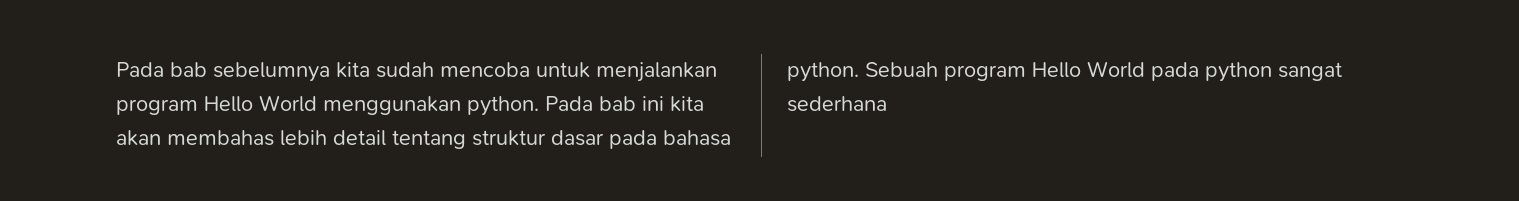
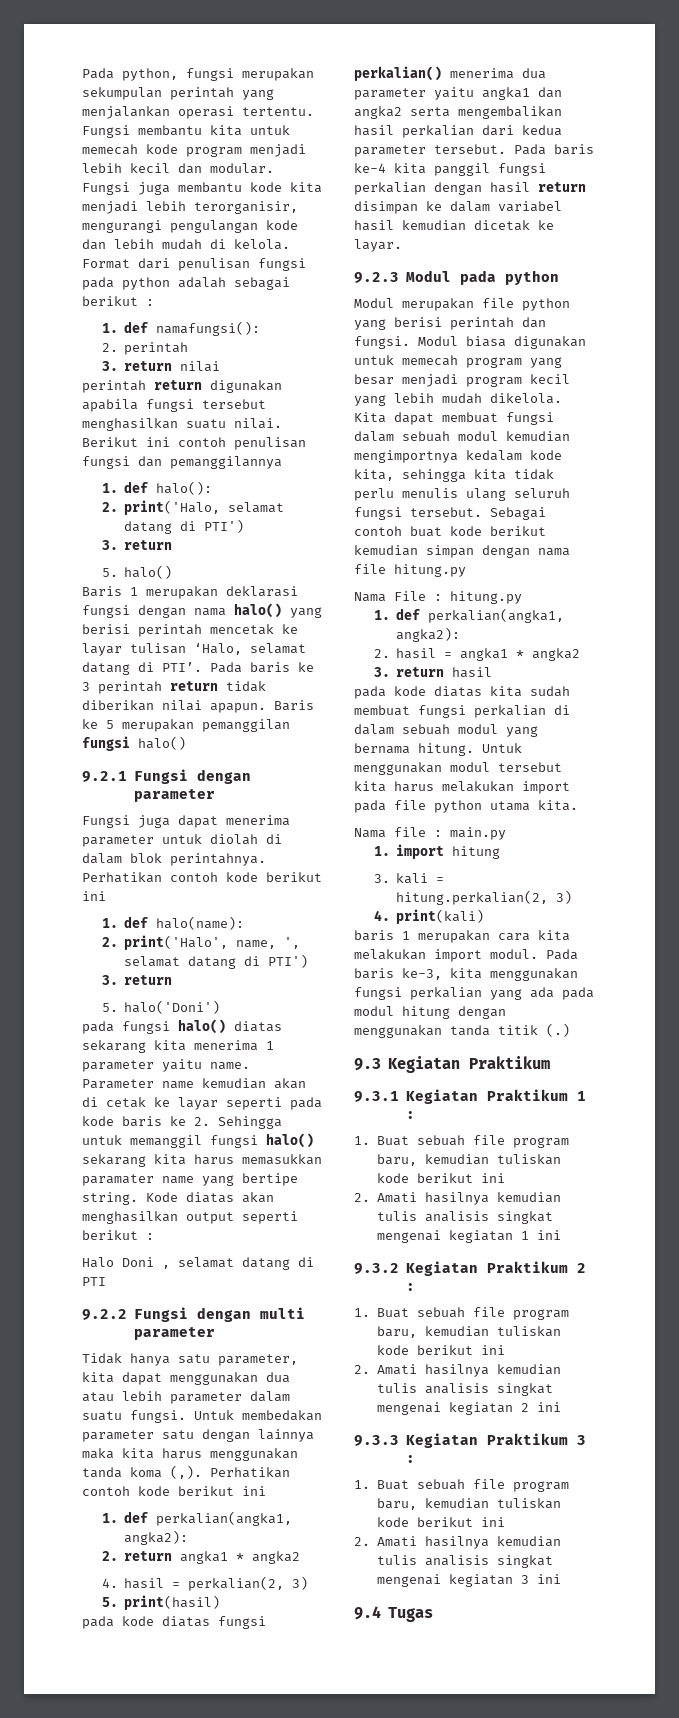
- Pada bab sebelumnya kita sudah mencoba untuk menjalankan program Hello World menggunakan python. Pada bab ini kita akan membahas lebih detail tentang struktur dasar pada bahasa python. Sebuah program Hello World pada python sangat sederhana
+ Pada python, fungsi merupakan sekumpulan perintah yang menjalankan operasi tertentu. Fungsi membantu kita untuk memecah kode program menjadi lebih kecil dan modular. Fungsi juga membantu kode kita menjadi lebih terorganisir, mengurangi pengulangan kode dan lebih mudah di kelola. Format dari penulisan fungsi pada python adalah sebagai berikut :
+ 1. def namafungsi():
+ 2. perintah
+ 3. return nilai
+ perintah return digunakan apabila fungsi tersebut menghasilkan suatu nilai. Berikut ini contoh penulisan fungsi dan pemanggilannya
+ 1. def halo():
+ 2. print('Halo, selamat datang di PTI')
+ 3. return
+ 5. halo()
+ Baris 1 merupakan deklarasi fungsi dengan nama halo() yang berisi perintah mencetak ke layar tulisan ‘Halo, selamat datang di PTI’. Pada baris ke 3 perintah return tidak diberikan nilai apapun. Baris ke 5 merupakan pemanggilan fungsi halo()
+ 9.2.1 Fungsi dengan parameter
+ Fungsi juga dapat menerima parameter untuk diolah di dalam blok perintahnya. Perhatikan contoh kode berikut ini
+ 1. def halo(name):
+ 2. print('Halo', name, ', selamat datang di PTI')
+ 3. return
+ 5. halo('Doni')
+ pada fungsi halo() diatas sekarang kita menerima 1 parameter yaitu name. Parameter name kemudian akan di cetak ke layar seperti pada kode baris ke 2. Sehingga untuk memanggil fungsi halo() sekarang kita harus memasukkan paramater name yang bertipe string. Kode diatas akan menghasilkan output seperti berikut :
+ Halo Doni , selamat datang di PTI
+ 9.2.2 Fungsi dengan multi parameter
+ Tidak hanya satu parameter, kita dapat menggunakan dua atau lebih parameter dalam suatu fungsi. Untuk membedakan parameter satu dengan lainnya maka kita harus menggunakan tanda koma (,). Perhatikan contoh kode berikut ini
+ 1. def perkalian(angka1, angka2):
+ 2. return angka1 * angka2
+ 4. hasil = perkalian(2, 3)
+ 5. print(hasil)
+ pada kode diatas fungsi perkalian() menerima dua parameter yaitu angka1 dan angka2 serta mengembalikan hasil perkalian dari kedua parameter tersebut. Pada baris ke-4 kita panggil fungsi perkalian dengan hasil return disimpan ke dalam variabel hasil kemudian dicetak ke layar.
+ 9.2.3 Modul pada python
+ Modul merupakan file python yang berisi perintah dan fungsi. Modul biasa digunakan untuk memecah program yang besar menjadi program kecil yang lebih mudah dikelola. Kita dapat membuat fungsi dalam sebuah modul kemudian mengimportnya kedalam kode kita, sehingga kita tidak perlu menulis ulang seluruh fungsi tersebut. Sebagai contoh buat kode berikut kemudian simpan dengan nama file hitung.py
+ Nama File : hitung.py
+ 1. def perkalian(angka1, angka2):
+ 2. hasil = angka1 * angka2
+ 3. return hasil
+ pada kode diatas kita sudah membuat fungsi perkalian di dalam sebuah modul yang bernama hitung. Untuk menggunakan modul tersebut kita harus melakukan import pada file python utama kita.
+ Nama file : main.py
+ 1. import hitung
+ 3. kali = hitung.perkalian(2, 3)
+ 4. print(kali)
+ baris 1 merupakan cara kita melakukan import modul. Pada baris ke-3, kita menggunakan fungsi perkalian yang ada pada modul hitung dengan menggunakan tanda titik (.)
+ 9.3 Kegiatan Praktikum
+ 9.3.1 Kegiatan Praktikum 1 :
+ 1. Buat sebuah file program baru, kemudian tuliskan kode berikut ini
+ 2. Amati hasilnya kemudian tulis analisis singkat mengenai kegiatan 1 ini
+ 9.3.2 Kegiatan Praktikum 2 :
+ 1. Buat sebuah file program baru, kemudian tuliskan kode berikut ini
+ 2. Amati hasilnya kemudian tulis analisis singkat mengenai kegiatan 2 ini
+ 9.3.3 Kegiatan Praktikum 3 :
+ 1. Buat sebuah file program baru, kemudian tuliskan kode berikut ini
+ 2. Amati hasilnya kemudian tulis analisis singkat mengenai kegiatan 3 ini
+ 9.4 Tugas

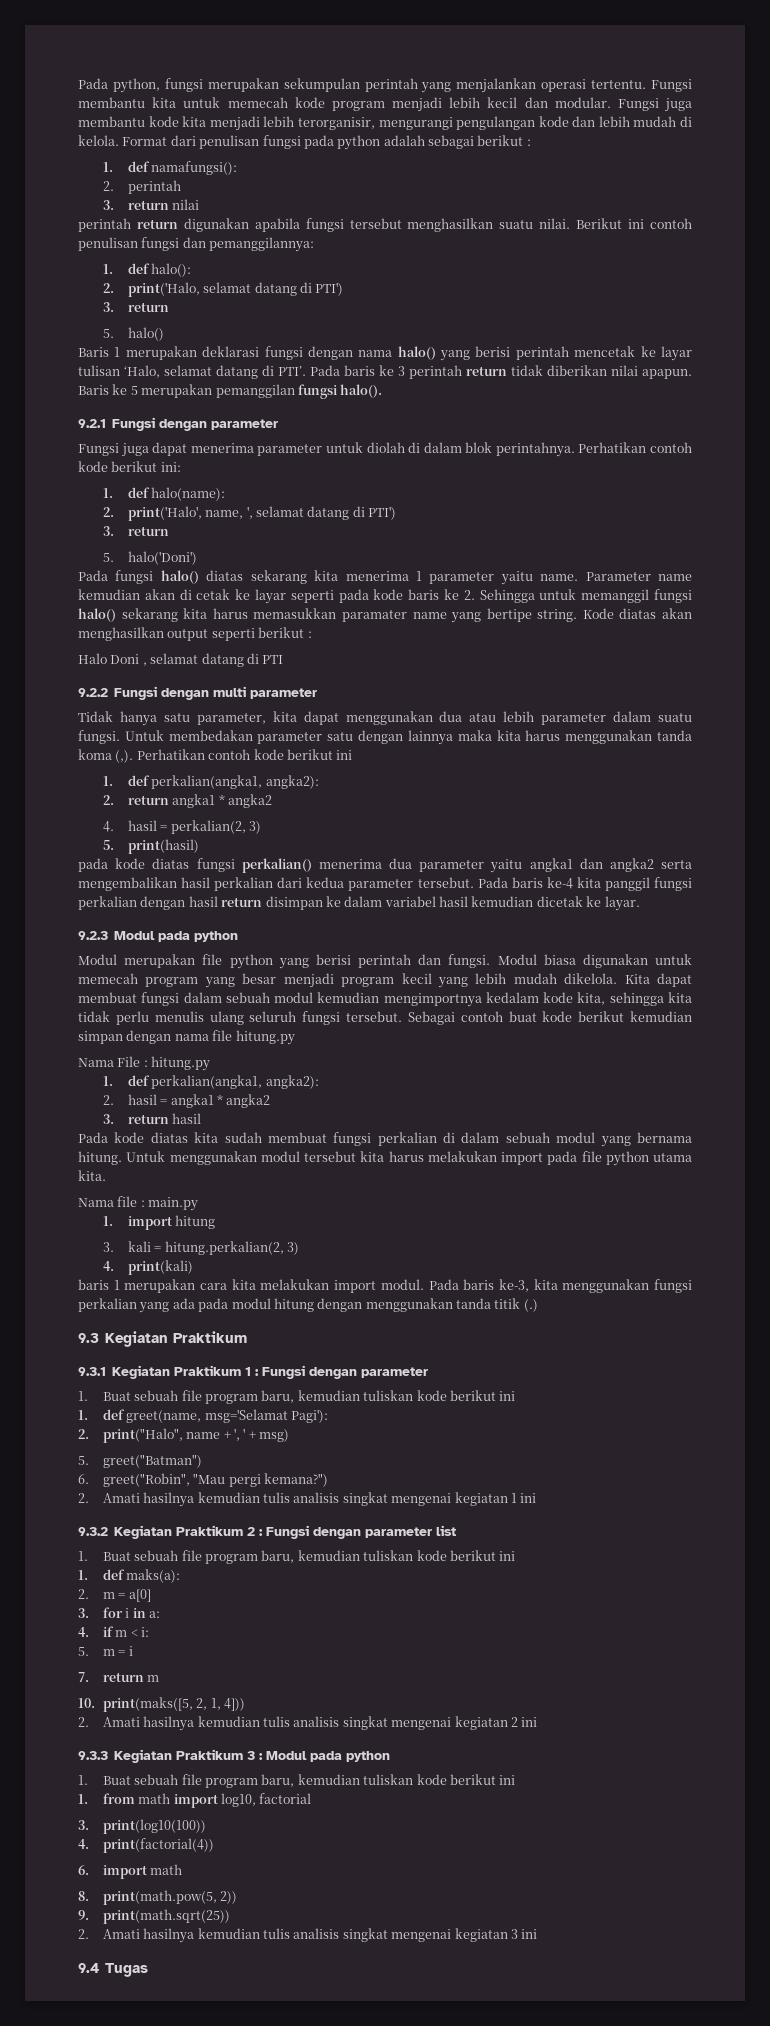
- Berikut ini contoh penulisan fungsi dan pemanggilannya
+ Berikut ini contoh penulisan fungsi dan pemanggilannya:
- Baris ke 5 merupakan pemanggilan fungsi halo()
+ Baris ke 5 merupakan pemanggilan fungsi halo().
- Fungsi juga dapat menerima parameter untuk diolah di dalam blok perintahnya. Perhatikan contoh kode berikut ini
+ Fungsi juga dapat menerima parameter untuk diolah di dalam blok perintahnya. Perhatikan contoh kode berikut ini:
- pada fungsi halo() diatas sekarang kita menerima 1 parameter yaitu name.
+ Pada fungsi halo() diatas sekarang kita menerima 1 parameter yaitu name.
- pada kode diatas kita sudah membuat fungsi perkalian di dalam sebuah modul yang bernama hitung.
+ Pada kode diatas kita sudah membuat fungsi perkalian di dalam sebuah modul yang bernama hitung.
- 9.3.1 Kegiatan Praktikum 1 :
+ 9.3.1 Kegiatan Praktikum 1 : Fungsi dengan parameter
+ 1. def greet(name, msg='Selamat Pagi'):
+ 2. print("Halo", name + ', ' + msg)
+ 5. greet("Batman")
+ 6. greet("Robin", "Mau pergi kemana?")
- 9.3.2 Kegiatan Praktikum 2 :
+ 9.3.2 Kegiatan Praktikum 2 : Fungsi dengan parameter list
+ 1. def maks(a):
+ 2. m = a[0]
+ 3. for i in a:
+ 4. if m < i:
+ 5. m = i
+ 7. return m
+ 10. print(maks([5, 2, 1, 4]))
- 9.3.3 Kegiatan Praktikum 3 :
+ 9.3.3 Kegiatan Praktikum 3 : Modul pada python
+ 1. from math import log10, factorial
+ 3. print(log10(100))
+ 4. print(factorial(4))
+ 6. import math
+ 8. print(math.pow(5, 2))
+ 9. print(math.sqrt(25))

